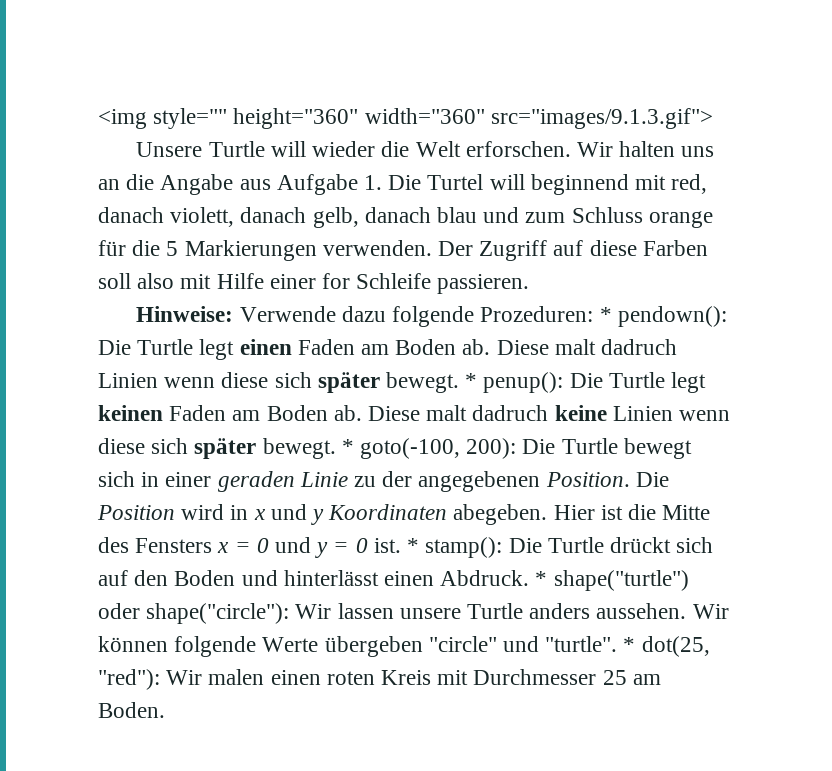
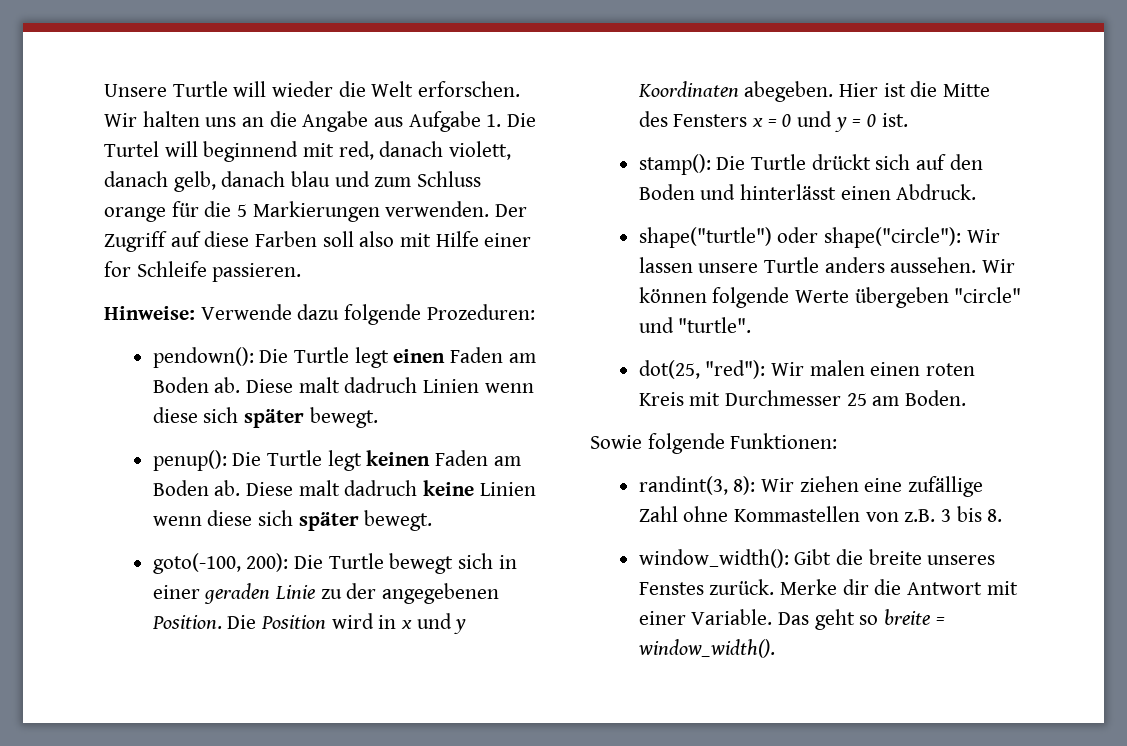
- <img style="" height="360" width="360" src="images/9.1.3.gif">
- Hinweise: Verwende dazu folgende Prozeduren: * pendown(): Die Turtle legt einen Faden am Boden ab.
+ Hinweise: Verwende dazu folgende Prozeduren:
+ pendown(): Die Turtle legt einen Faden am Boden ab.
- Diese malt dadruch Linien wenn diese sich später bewegt. * penup(): Die Turtle legt keinen Faden am Boden ab.
+ Diese malt dadruch Linien wenn diese sich später bewegt.
+ penup(): Die Turtle legt keinen Faden am Boden ab.
- Diese malt dadruch keine Linien wenn diese sich später bewegt. * goto(-100, 200): Die Turtle bewegt sich in einer geraden Linie zu der angegebenen Position.
+ Diese malt dadruch keine Linien wenn diese sich später bewegt.
+ goto(-100, 200): Die Turtle bewegt sich in einer geraden Linie zu der angegebenen Position.
- Hier ist die Mitte des Fensters x = 0 und y = 0 ist. * stamp(): Die Turtle drückt sich auf den Boden und hinterlässt einen Abdruck. * shape("turtle") oder shape("circle"): Wir lassen unsere Turtle anders aussehen.
+ Hier ist die Mitte des Fensters x = 0 und y = 0 ist.
+ stamp(): Die Turtle drückt sich auf den Boden und hinterlässt einen Abdruck.
+ shape("turtle") oder shape("circle"): Wir lassen unsere Turtle anders aussehen.
- Wir können folgende Werte übergeben "circle" und "turtle". * dot(25, "red"): Wir malen einen roten Kreis mit Durchmesser 25 am Boden.
+ Wir können folgende Werte übergeben "circle" und "turtle".
+ dot(25, "red"): Wir malen einen roten Kreis mit Durchmesser 25 am Boden.
+ Sowie folgende Funktionen:
+ randint(3, 8): Wir ziehen eine zufällige Zahl ohne Kommastellen von z.B. 3 bis 8.
+ window_width(): Gibt die breite unseres Fenstes zurück. Merke dir die Antwort mit einer Variable. Das geht so breite = window_width().

